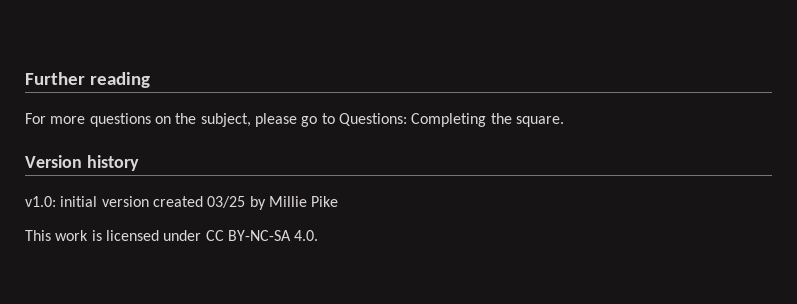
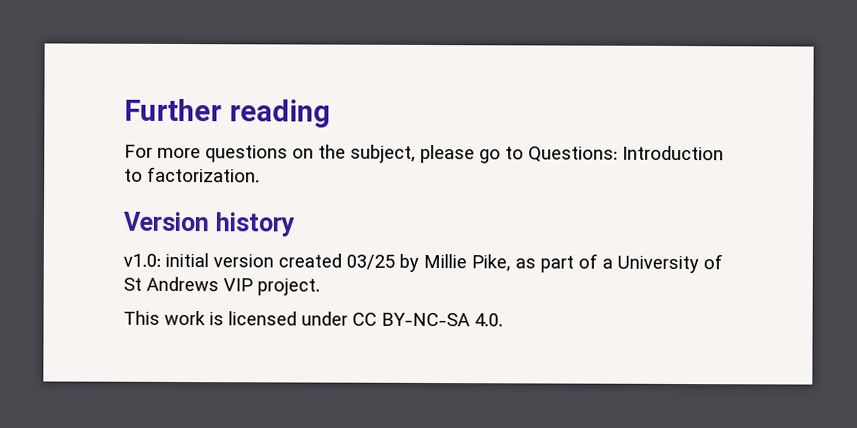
- For more questions on the subject, please go to Questions: Completing the square.
+ For more questions on the subject, please go to Questions: Introduction to factorization.
- v1.0: initial version created 03/25 by Millie Pike
+ v1.0: initial version created 03/25 by Millie Pike, as part of a University of St Andrews VIP project.

